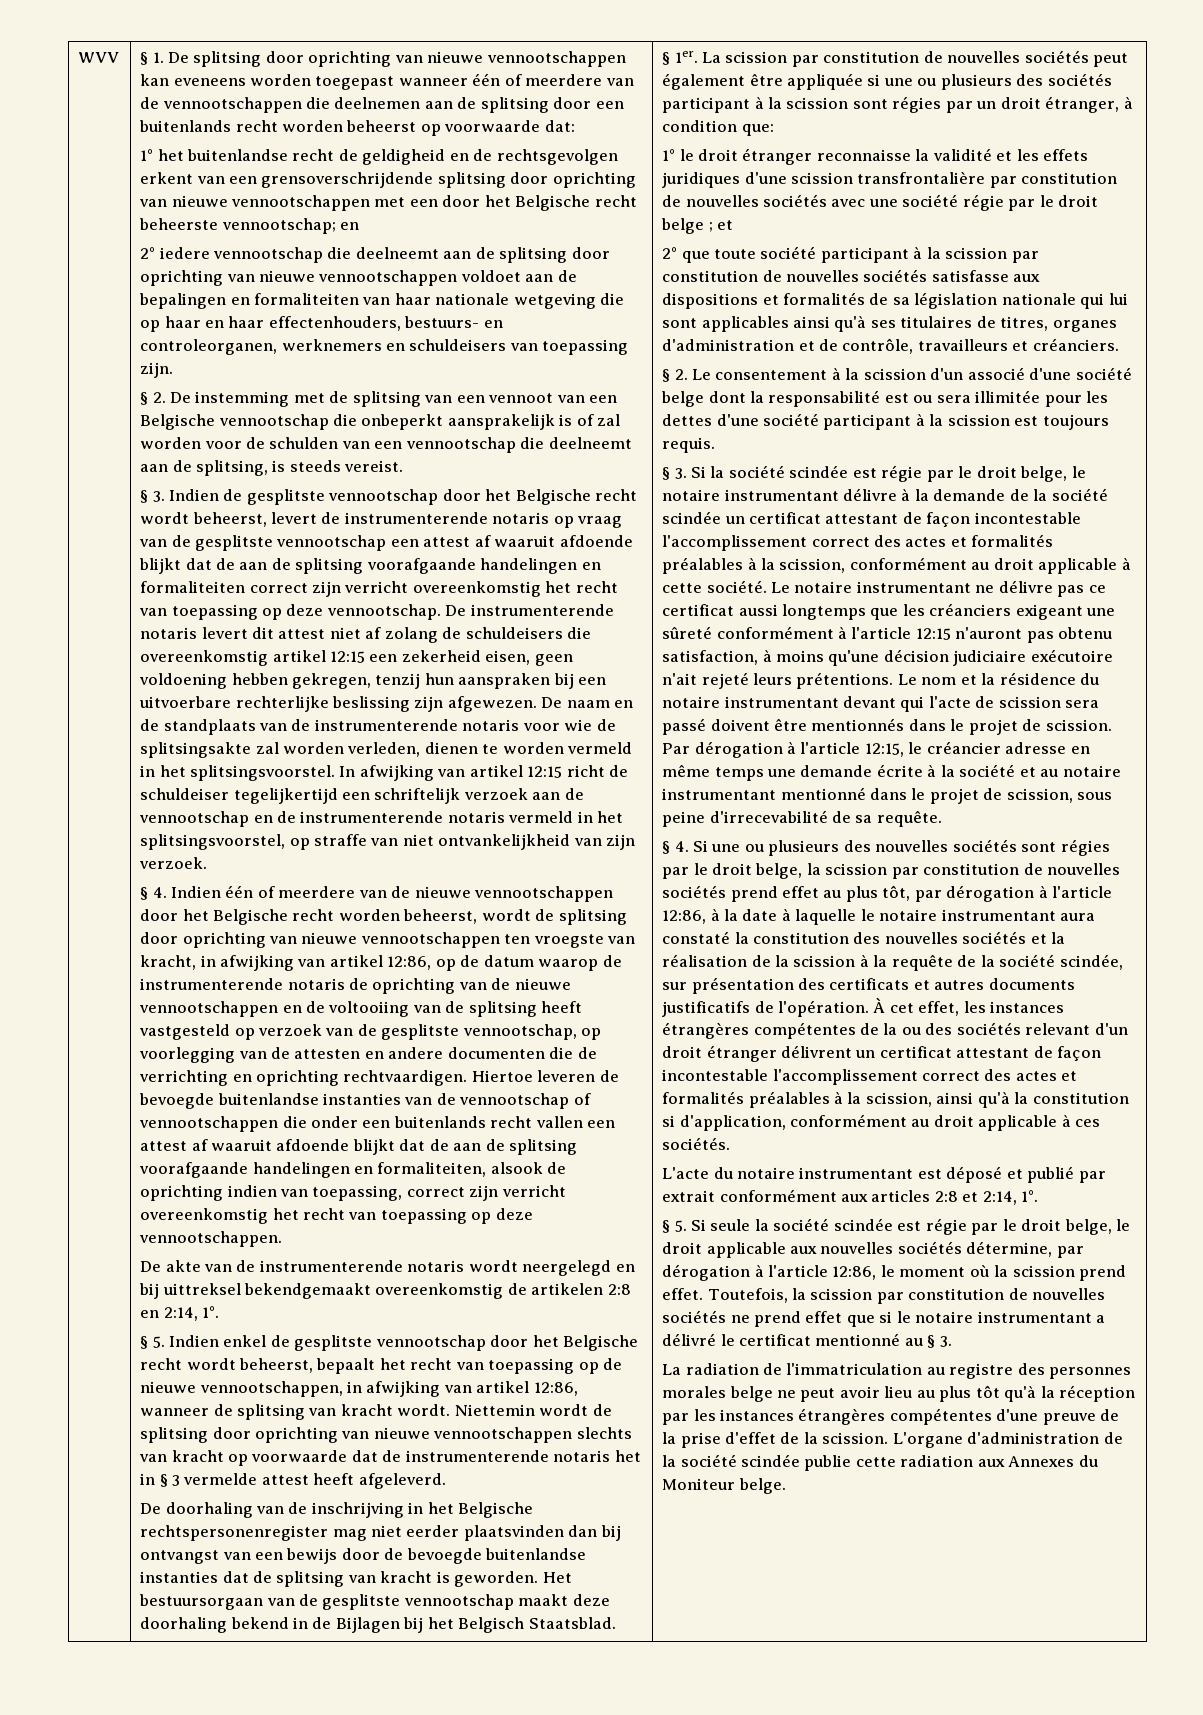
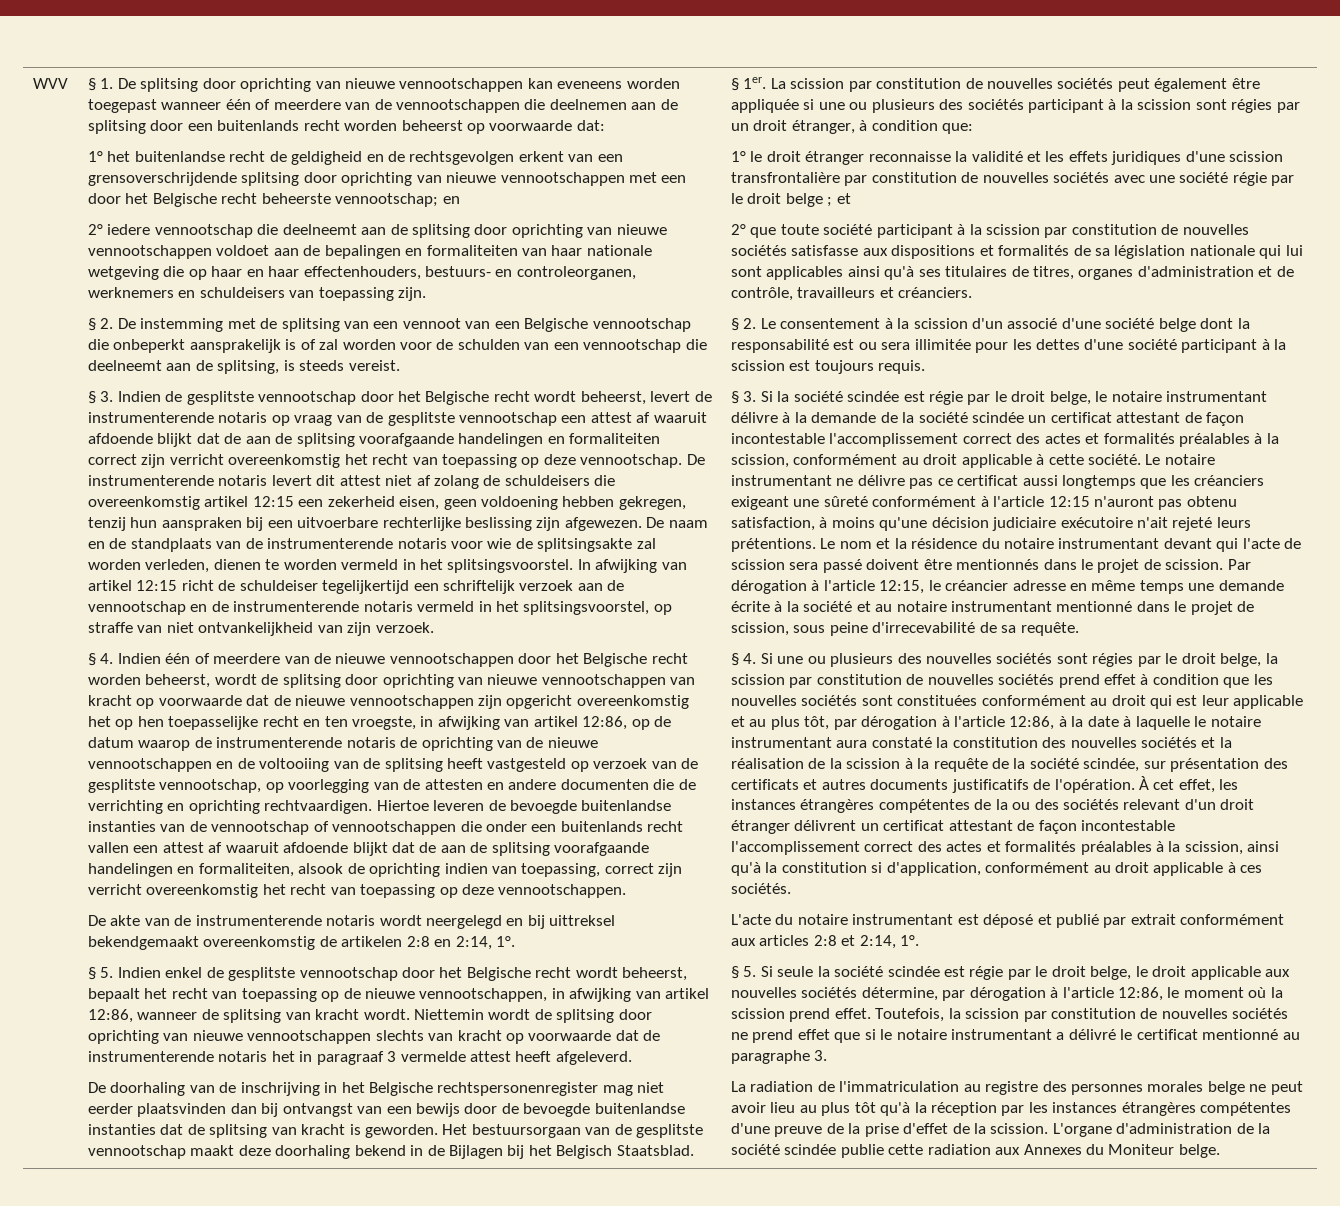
- § 4. Indien één of meerdere van de nieuwe vennootschappen door het Belgische recht worden beheerst, wordt de splitsing door oprichting van nieuwe vennootschappen ten vroegste van kracht, in afwijking van artikel 12:86, op de datum waarop de instrumenterende notaris de oprichting van de nieuwe vennootschappen en de voltooiing van de splitsing heeft vastgesteld op verzoek van de gesplitste vennootschap, op voorlegging van de attesten en andere documenten die de verrichting en oprichting rechtvaardigen.
+ § 4. Indien één of meerdere van de nieuwe vennootschappen door het Belgische recht worden beheerst, wordt de splitsing door oprichting van nieuwe vennootschappen van kracht op voorwaarde dat de nieuwe vennootschappen zijn opgericht overeenkomstig het op hen toepasselijke recht en ten vroegste, in afwijking van artikel 12:86, op de datum waarop de instrumenterende notaris de oprichting van de nieuwe vennootschappen en de voltooiing van de splitsing heeft vastgesteld op verzoek van de gesplitste vennootschap, op voorlegging van de attesten en andere documenten die de verrichting en oprichting rechtvaardigen.
- Niettemin wordt de splitsing door oprichting van nieuwe vennootschappen slechts van kracht op voorwaarde dat de instrumenterende notaris het in § 3 vermelde attest heeft afgeleverd.
+ Niettemin wordt de splitsing door oprichting van nieuwe vennootschappen slechts van kracht op voorwaarde dat de instrumenterende notaris het in paragraaf 3 vermelde attest heeft afgeleverd.
- § 4. Si une ou plusieurs des nouvelles sociétés sont régies par le droit belge, la scission par constitution de nouvelles sociétés prend effet au plus tôt, par dérogation à l'article 12:86, à la date à laquelle le notaire instrumentant aura constaté la constitution des nouvelles sociétés et la réalisation de la scission à la requête de la société scindée, sur présentation des certificats et autres documents justificatifs de l'opération.
+ § 4. Si une ou plusieurs des nouvelles sociétés sont régies par le droit belge, la scission par constitution de nouvelles sociétés prend effet à condition que les nouvelles sociétés sont constituées conformément au droit qui est leur applicable et au plus tôt, par dérogation à l'article 12:86, à la date à laquelle le notaire instrumentant aura constaté la constitution des nouvelles sociétés et la réalisation de la scission à la requête de la société scindée, sur présentation des certificats et autres documents justificatifs de l'opération.
- Toutefois, la scission par constitution de nouvelles sociétés ne prend effet que si le notaire instrumentant a délivré le certificat mentionné au § 3.
+ Toutefois, la scission par constitution de nouvelles sociétés ne prend effet que si le notaire instrumentant a délivré le certificat mentionné au paragraphe 3.

